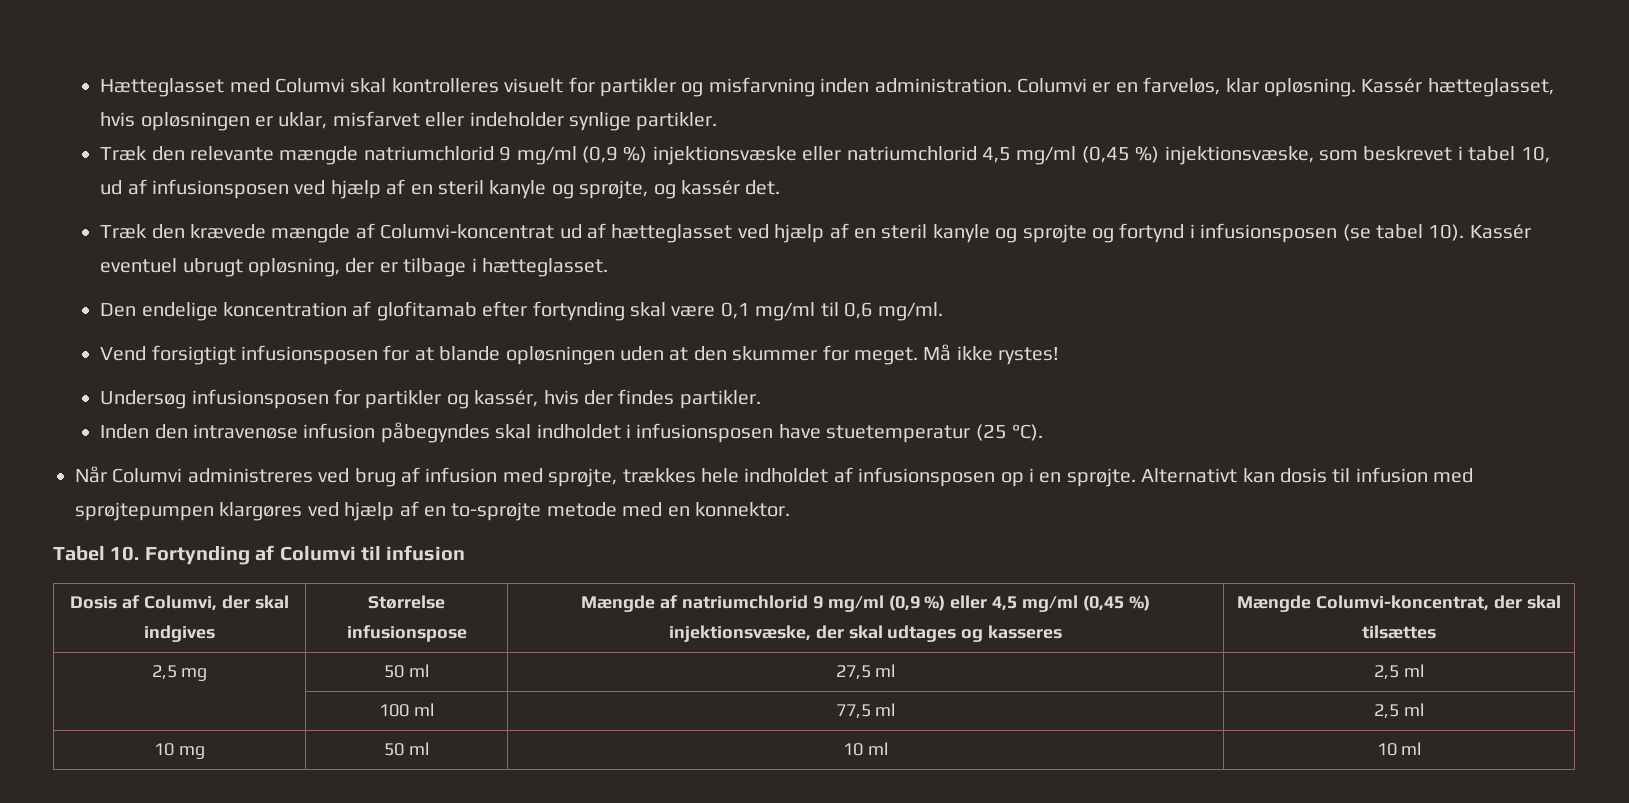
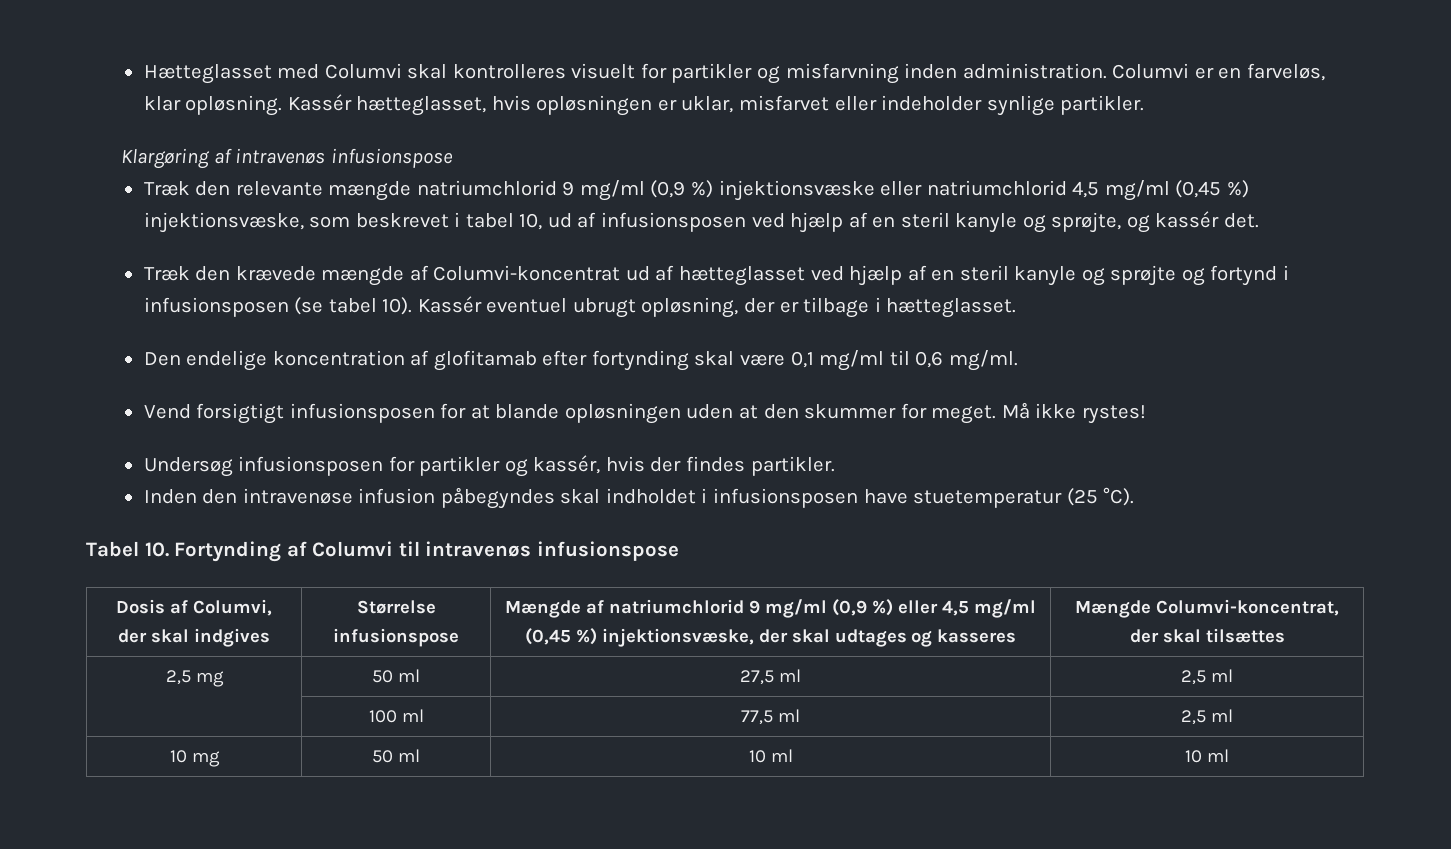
+ Klargøring af intravenøs infusionspose
- Når Columvi administreres ved brug af infusion med sprøjte, trækkes hele indholdet af infusionsposen op i en sprøjte. Alternativt kan dosis til infusion med sprøjtepumpen klargøres ved hjælp af en to-sprøjte metode med en konnektor.
- Tabel 10. Fortynding af Columvi til infusion
+ Tabel 10. Fortynding af Columvi til intravenøs infusionspose

